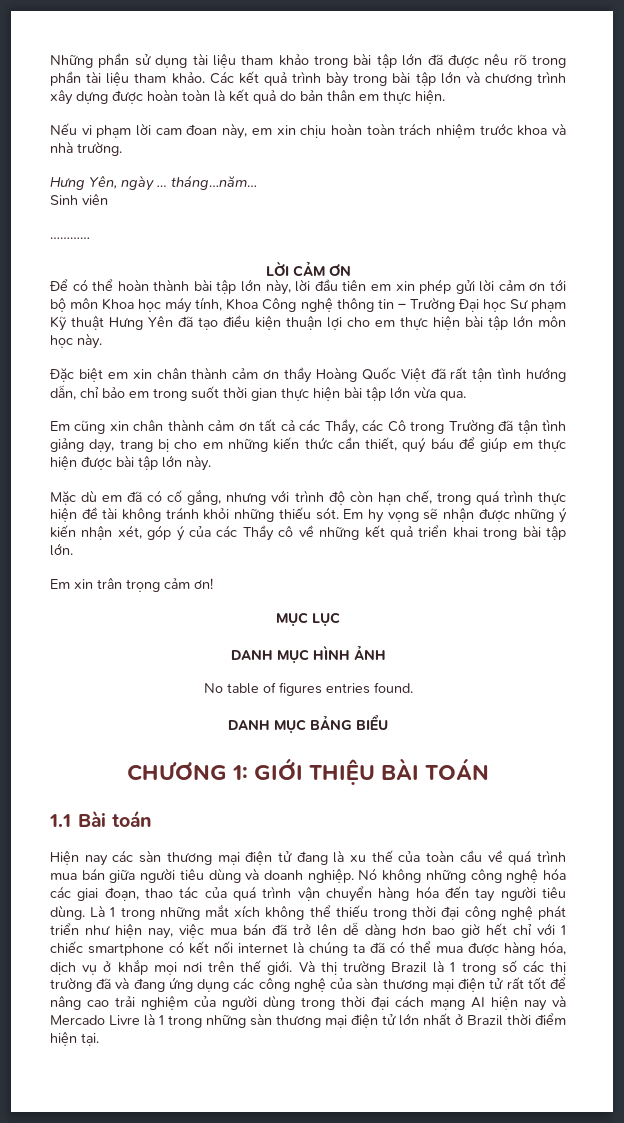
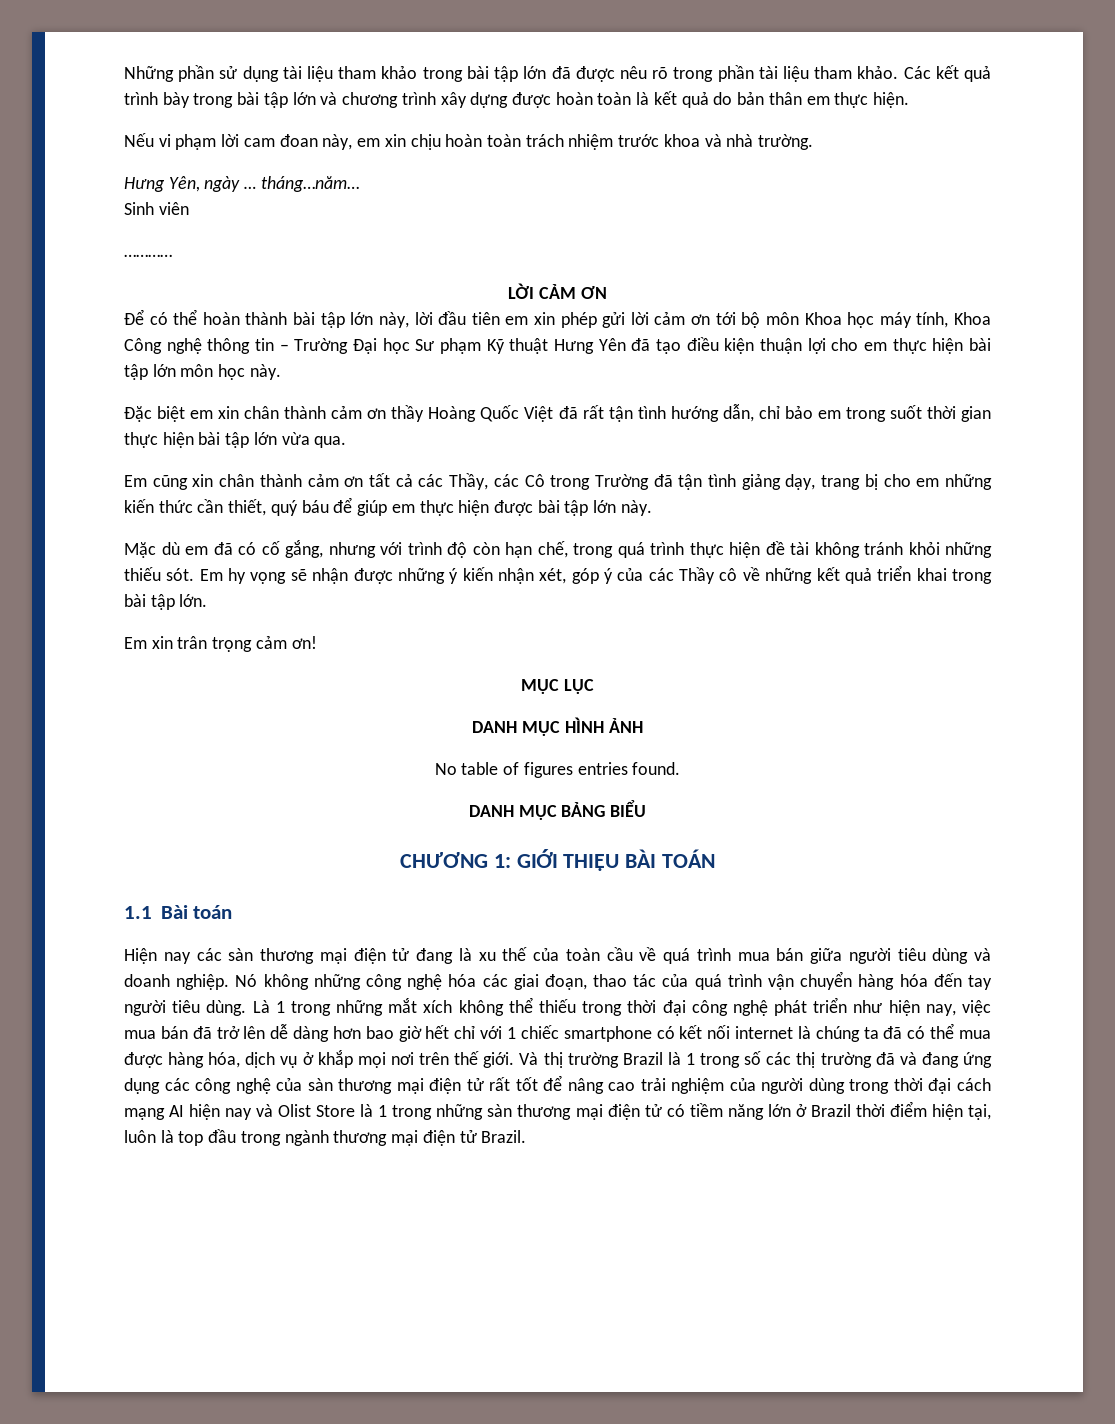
- Và thị trường Brazil là 1 trong số các thị trường đã và đang ứng dụng các công nghệ của sàn thương mại điện tử rất tốt để nâng cao trải nghiệm của người dùng trong thời đại cách mạng AI hiện nay và Mercado Livre là 1 trong những sàn thương mại điện tử lớn nhất ở Brazil thời điểm hiện tại.
+ Và thị trường Brazil là 1 trong số các thị trường đã và đang ứng dụng các công nghệ của sàn thương mại điện tử rất tốt để nâng cao trải nghiệm của người dùng trong thời đại cách mạng AI hiện nay và Olist Store là 1 trong những sàn thương mại điện tử có tiềm năng lớn ở Brazil thời điểm hiện tại, luôn là top đầu trong ngành thương mại điện tử Brazil.

